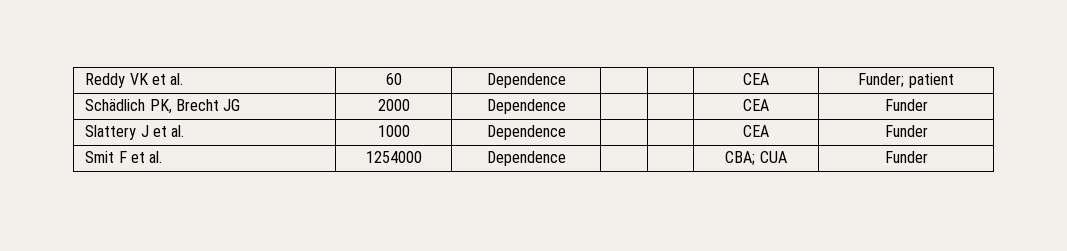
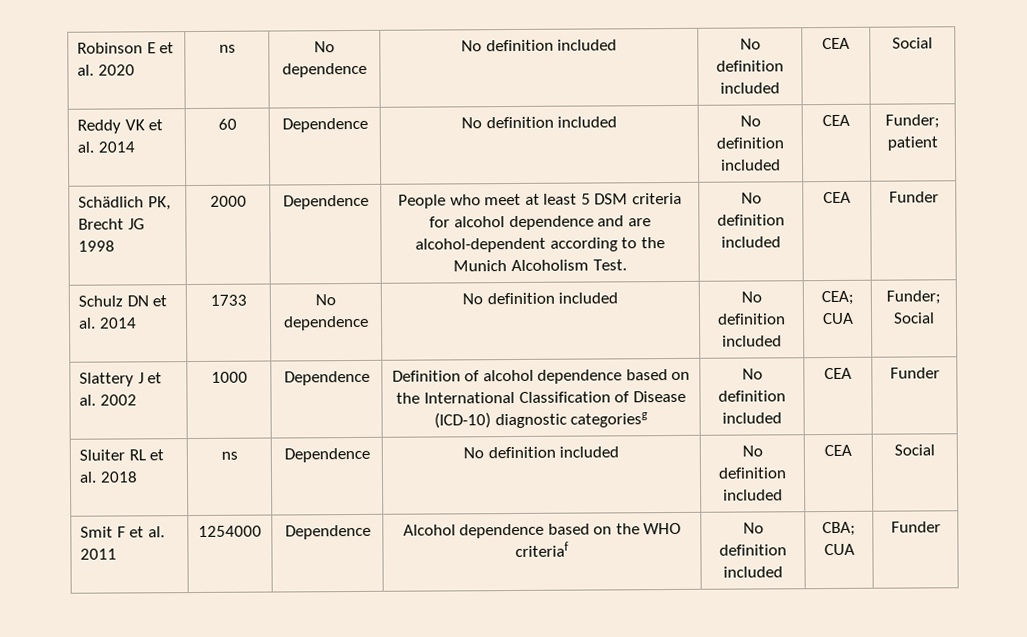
+ Robinson E et al. 2020 | ns | No dependence | No definition included | No definition included | CEA | Social
- Reddy VK et al. | 60 | Dependence | | | CEA | Funder; patient
+ Reddy VK et al. 2014 | 60 | Dependence | No definition included | No definition included | CEA | Funder; patient
- Schädlich PK, Brecht JG | 2000 | Dependence | | | CEA | Funder
+ Schädlich PK, Brecht JG 1998 | 2000 | Dependence | People who meet at least 5 DSM criteria for alcohol dependence and are alcohol-dependent according to the Munich Alcoholism Test. | No definition included | CEA | Funder
+ Schulz DN et al. 2014 | 1733 | No dependence | No definition included | No definition included | CEA; CUA | Funder; Social
- Slattery J et al. | 1000 | Dependence | | | CEA | Funder
+ Slattery J et al. 2002 | 1000 | Dependence | Definition of alcohol dependence based on the International Classification of Disease (ICD-10) diagnostic categoriesg | No definition included | CEA | Funder
+ Sluiter RL et al. 2018 | ns | Dependence | No definition included | No definition included | CEA | Social
- Smit F et al. | 1254000 | Dependence | | | CBA; CUA | Funder
+ Smit F et al. 2011 | 1254000 | Dependence | Alcohol dependence based on the WHO criteriaf | No definition included | CBA; CUA | Funder

